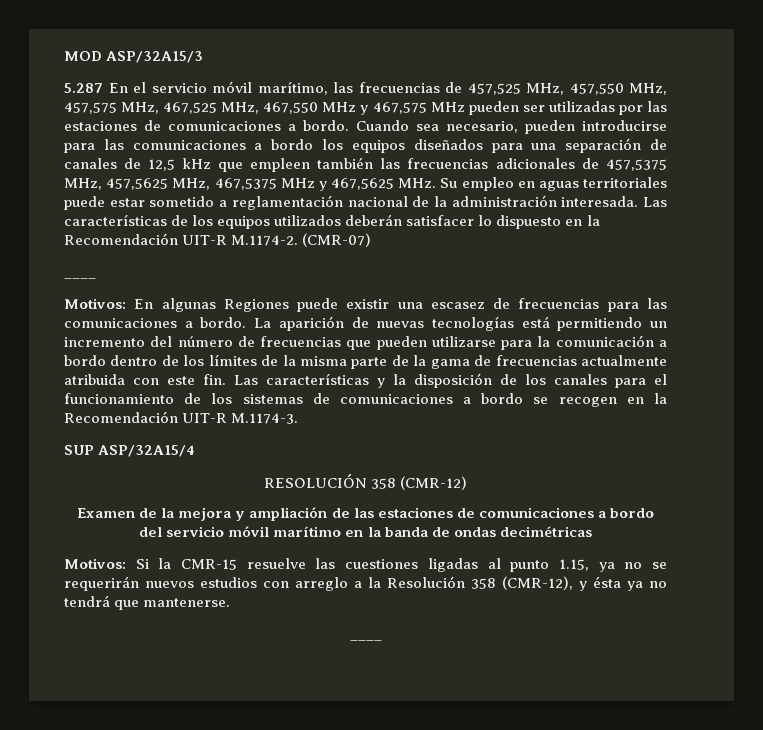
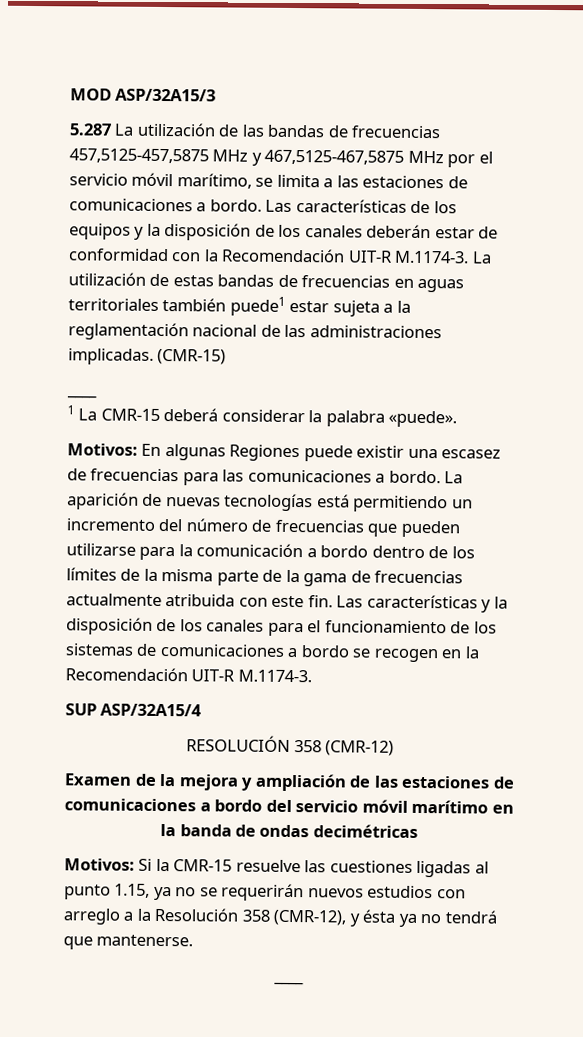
- 5.287 En el servicio móvil marítimo, las frecuencias de 457,525 MHz, 457,550 MHz, 457,575 MHz, 467,525 MHz, 467,550 MHz y 467,575 MHz pueden ser utilizadas por las estaciones de comunicaciones a bordo.
+ 5.287 La utilización de las bandas de frecuencias 457,5125-457,5875 MHz y 467,5125-467,5875 MHz por el servicio móvil marítimo, se limita a las estaciones de comunicaciones a bordo.
- Cuando sea necesario, pueden introducirse para las comunicaciones a bordo los equipos diseñados para una separación de canales de 12,5 kHz que empleen también las frecuencias adicionales de 457,5375 MHz, 457,5625 MHz, 467,5375 MHz y 467,5625 MHz. Su empleo en aguas territoriales puede estar sometido a reglamentación nacional de la administración interesada.
- Las características de los equipos utilizados deberán satisfacer lo dispuesto en la Recomendación UIT-R M.1174-2. (CMR-07)
+ Las características de los equipos y la disposición de los canales deberán estar de conformidad con la Recomendación UIT-R M.1174-3. La utilización de estas bandas de frecuencias en aguas territoriales también puede1 estar sujeta a la reglamentación nacional de las administraciones implicadas. (CMR-15)
  ____
+ 1 La CMR-15 deberá considerar la palabra «puede».

